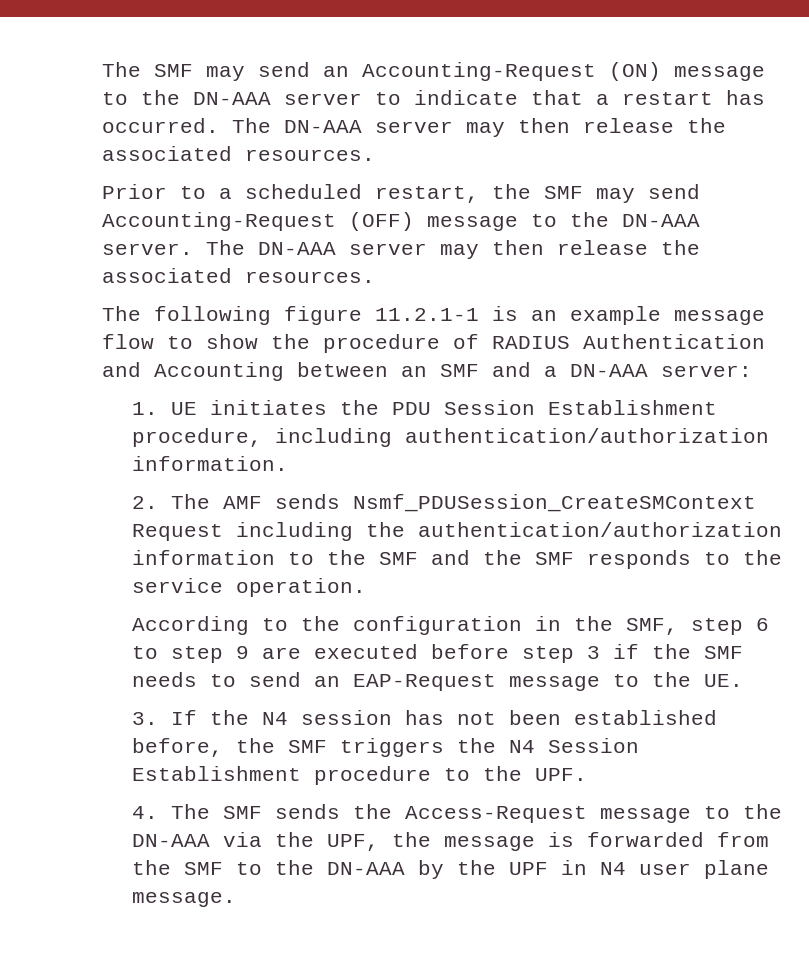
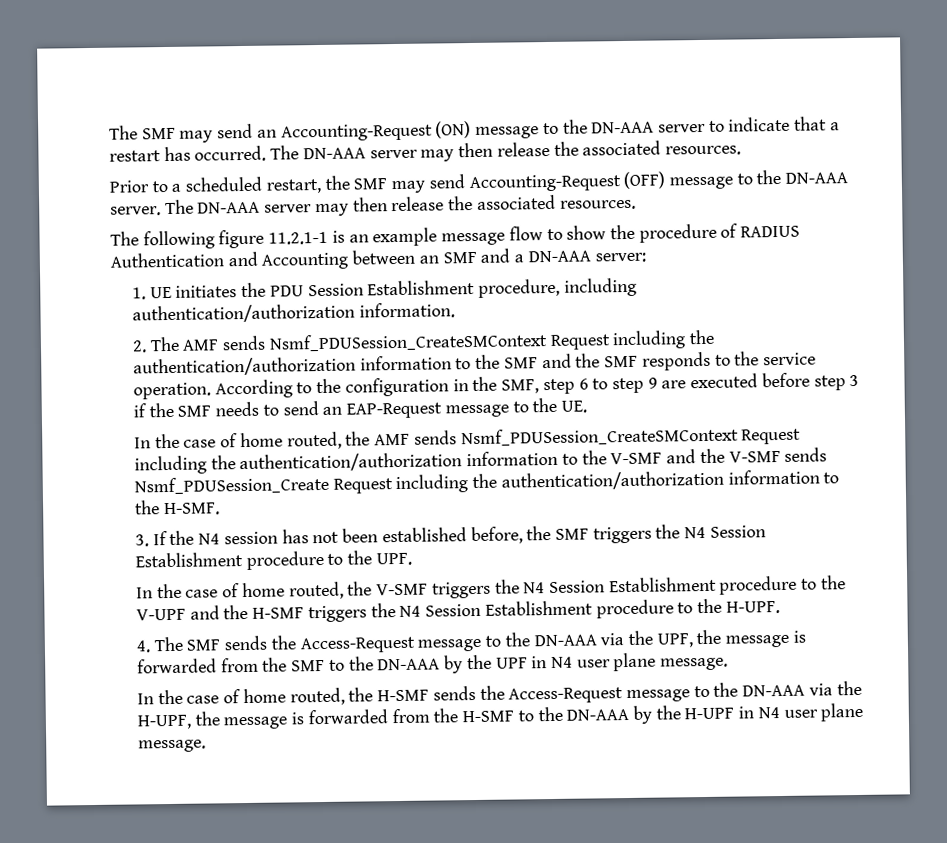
- 2. The AMF sends Nsmf_PDUSession_CreateSMContext Request including the authentication/authorization information to the SMF and the SMF responds to the service operation.
- According to the configuration in the SMF, step 6 to step 9 are executed before step 3 if the SMF needs to send an EAP-Request message to the UE.
+ 2. The AMF sends Nsmf_PDUSession_CreateSMContext Request including the authentication/authorization information to the SMF and the SMF responds to the service operation. According to the configuration in the SMF, step 6 to step 9 are executed before step 3 if the SMF needs to send an EAP-Request message to the UE.
+ In the case of home routed, the AMF sends Nsmf_PDUSession_CreateSMContext Request including the authentication/authorization information to the V-SMF and the V-SMF sends Nsmf_PDUSession_Create Request including the authentication/authorization information to the H-SMF.
+ In the case of home routed, the V-SMF triggers the N4 Session Establishment procedure to the V-UPF and the H-SMF triggers the N4 Session Establishment procedure to the H-UPF.
+ In the case of home routed, the H-SMF sends the Access-Request message to the DN-AAA via the H-UPF, the message is forwarded from the H-SMF to the DN-AAA by the H-UPF in N4 user plane message.

